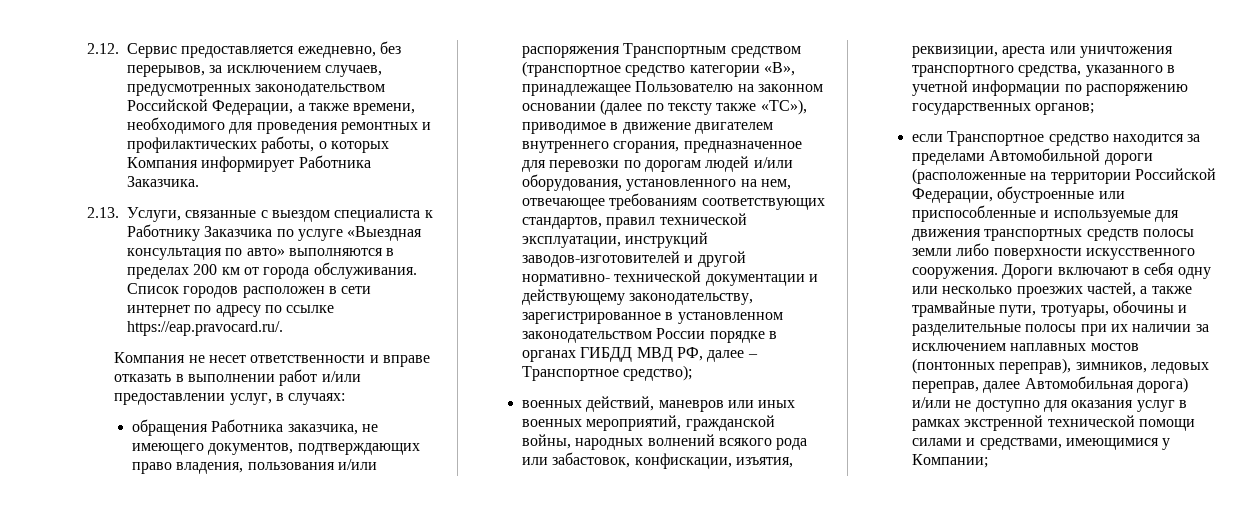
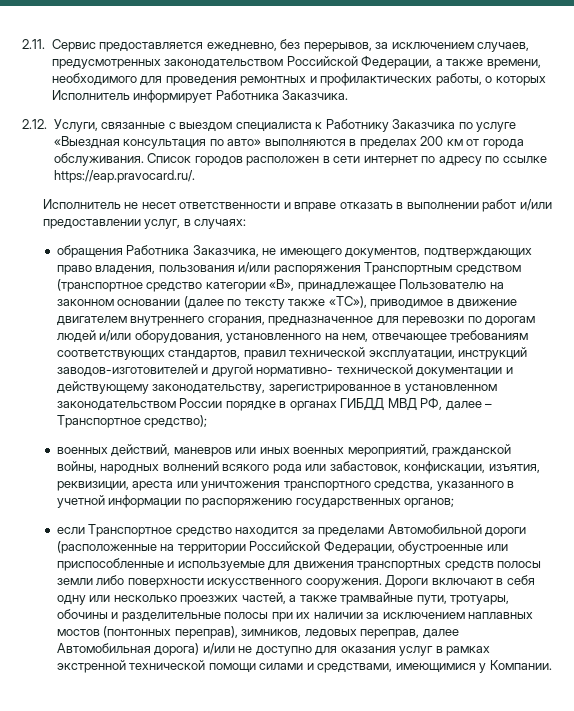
- 2.12. Сервис предоставляется ежедневно, без перерывов, за исключением случаев, предусмотренных законодательством Российской Федерации, а также времени, необходимого для проведения ремонтных и профилактических работы, о которых Компания информирует Работника Заказчика.
+ 2.11. Сервис предоставляется ежедневно, без перерывов, за исключением случаев, предусмотренных законодательством Российской Федерации, а также времени, необходимого для проведения ремонтных и профилактических работы, о которых Исполнитель информирует Работника Заказчика.
- 2.13. Услуги, связанные с выездом специалиста к Работнику Заказчика по услуге «Выездная консультация по авто» выполняются в пределах 200 км от города обслуживания.
+ 2.12. Услуги, связанные с выездом специалиста к Работнику Заказчика по услуге «Выездная консультация по авто» выполняются в пределах 200 км от города обслуживания.
- Компания не несет ответственности и вправе отказать в выполнении работ и/или предоставлении услуг, в случаях:
+ Исполнитель не несет ответственности и вправе отказать в выполнении работ и/или предоставлении услуг, в случаях:
- обращения Работника заказчика, не имеющего документов, подтверждающих право владения, пользования и/или распоряжения Транспортным средством (транспортное средство категории «B», принадлежащее Пользователю на законном основании (далее по тексту также «ТС»), приводимое в движение двигателем внутреннего сгорания, предназначенное для перевозки по дорогам людей и/или оборудования, установленного на нем, отвечающее требованиям соответствующих стандартов, правил технической эксплуатации, инструкций заводов-изготовителей и другой нормативно- технической документации и действующему законодательству, зарегистрированное в установленном законодательством России порядке в органах ГИБДД МВД РФ, далее – Транспортное средство);
+ обращения Работника Заказчика, не имеющего документов, подтверждающих право владения, пользования и/или распоряжения Транспортным средством (транспортное средство категории «B», принадлежащее Пользователю на законном основании (далее по тексту также «ТС»), приводимое в движение двигателем внутреннего сгорания, предназначенное для перевозки по дорогам людей и/или оборудования, установленного на нем, отвечающее требованиям соответствующих стандартов, правил технической эксплуатации, инструкций заводов-изготовителей и другой нормативно- технической документации и действующему законодательству, зарегистрированное в установленном законодательством России порядке в органах ГИБДД МВД РФ, далее – Транспортное средство);
- Дороги включают в себя одну или несколько проезжих частей, а также трамвайные пути, тротуары, обочины и разделительные полосы при их наличии за исключением наплавных мостов (понтонных переправ), зимников, ледовых переправ, далее Автомобильная дорога) и/или не доступно для оказания услуг в рамках экстренной технической помощи силами и средствами, имеющимися у Компании;
+ Дороги включают в себя одну или несколько проезжих частей, а также трамвайные пути, тротуары, обочины и разделительные полосы при их наличии за исключением наплавных мостов (понтонных переправ), зимников, ледовых переправ, далее Автомобильная дорога) и/или не доступно для оказания услуг в рамках экстренной технической помощи силами и средствами, имеющимися у Компании.

